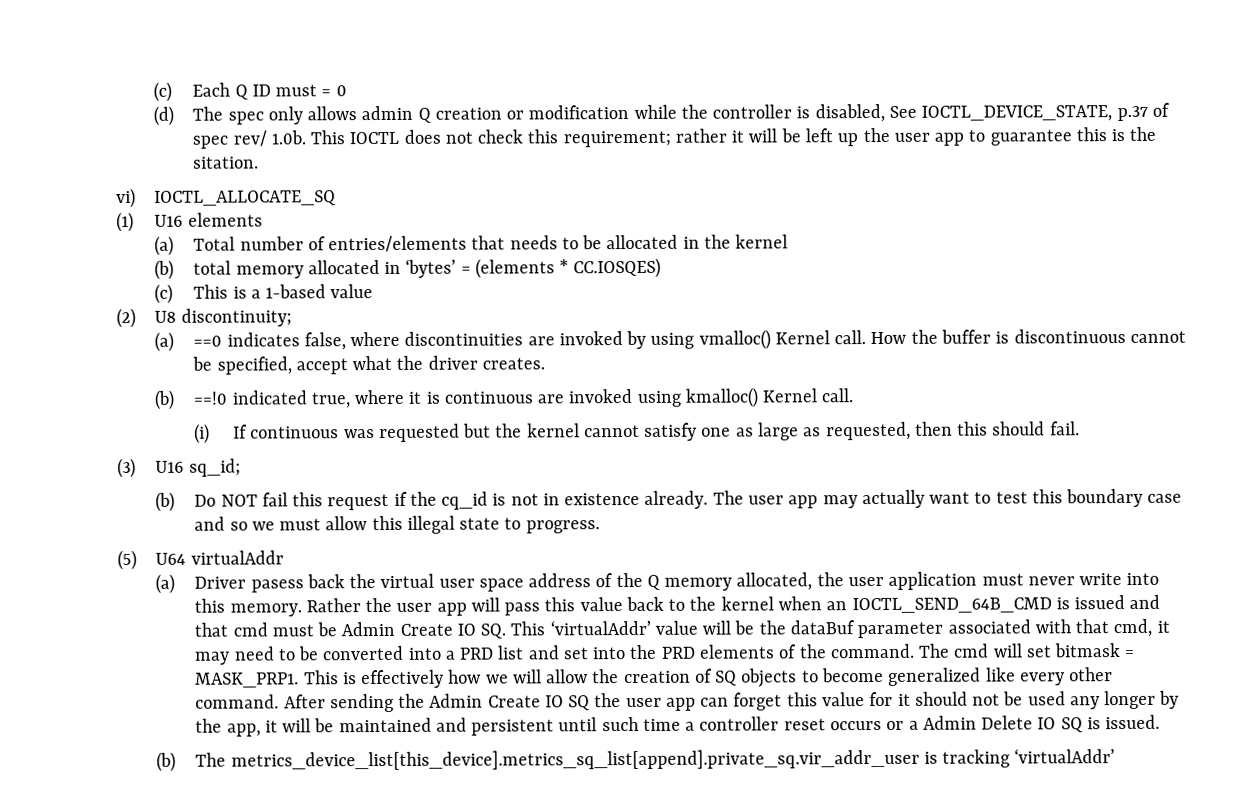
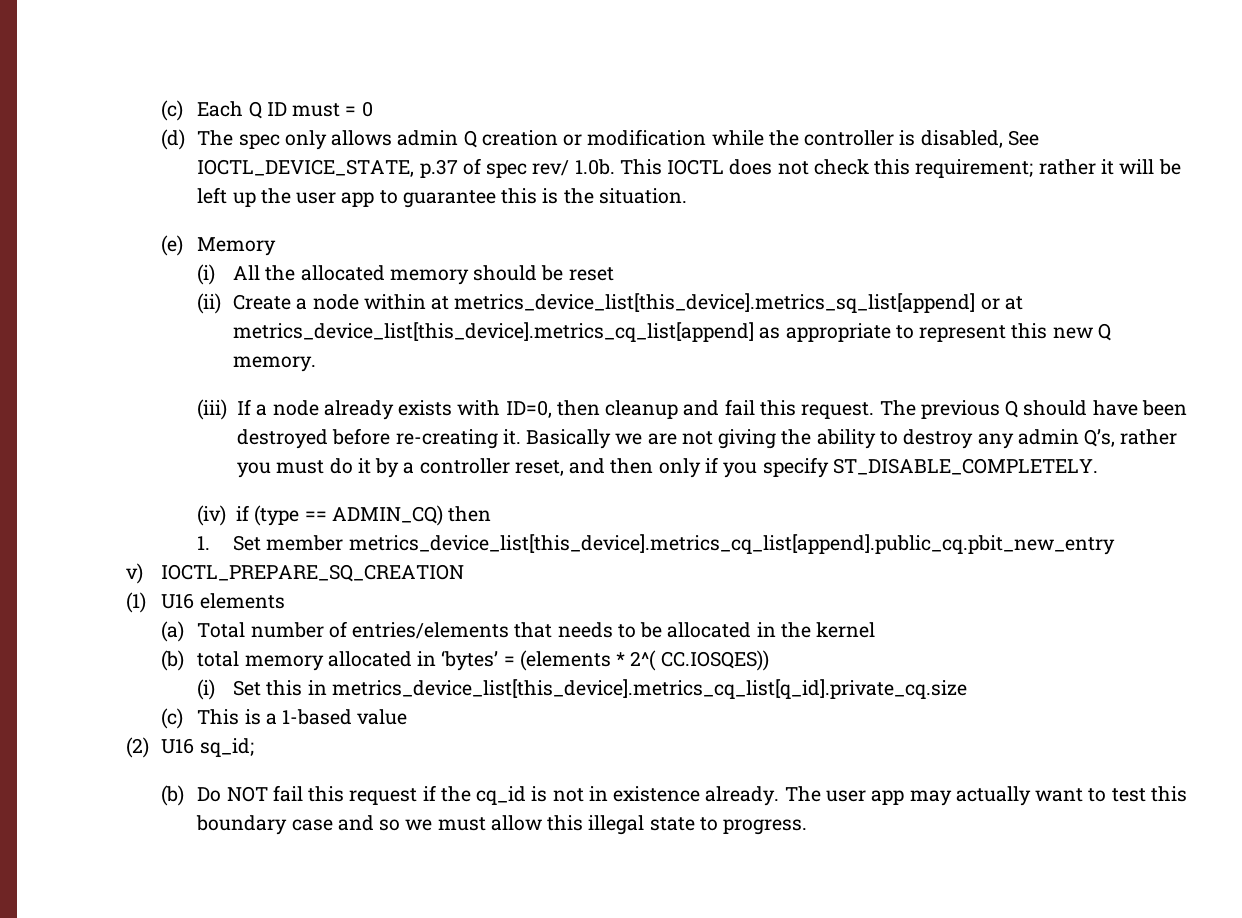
- (d) The spec only allows admin Q creation or modification while the controller is disabled, See IOCTL_DEVICE_STATE, p.37 of spec rev/ 1.0b. This IOCTL does not check this requirement; rather it will be left up the user app to guarantee this is the sitation.
- vi) IOCTL_ALLOCATE_SQ
+ (d) The spec only allows admin Q creation or modification while the controller is disabled, See IOCTL_DEVICE_STATE, p.37 of spec rev/ 1.0b. This IOCTL does not check this requirement; rather it will be left up the user app to guarantee this is the situation.
+ (e) Memory
+ (i) All the allocated memory should be reset
+ (ii) Create a node within at metrics_device_list[this_device].metrics_sq_list[append] or at metrics_device_list[this_device].metrics_cq_list[append] as appropriate to represent this new Q memory.
+ (iii) If a node already exists with ID=0, then cleanup and fail this request. The previous Q should have been destroyed before re-creating it. Basically we are not giving the ability to destroy any admin Q’s, rather you must do it by a controller reset, and then only if you specify ST_DISABLE_COMPLETELY.
+ (iv) if (type == ADMIN_CQ) then
+ 1. Set member metrics_device_list[this_device].metrics_cq_list[append].public_cq.pbit_new_entry
+ v) IOCTL_PREPARE_SQ_CREATION
- (b) total memory allocated in ‘bytes’ = (elements * CC.IOSQES)
+ (b) total memory allocated in ‘bytes’ = (elements * 2^( CC.IOSQES))
+ (i) Set this in metrics_device_list[this_device].metrics_cq_list[q_id].private_cq.size
- (2) U8 discontinuity;
- (a) ==0 indicates false, where discontinuities are invoked by using vmalloc() Kernel call. How the buffer is discontinuous cannot be specified, accept what the driver creates.
- (b) ==!0 indicated true, where it is continuous are invoked using kmalloc() Kernel call.
- (i) If continuous was requested but the kernel cannot satisfy one as large as requested, then this should fail.
- (3) U16 sq_id;
+ (2) U16 sq_id;
- (5) U64 virtualAddr
- (a) Driver pasess back the virtual user space address of the Q memory allocated, the user application must never write into this memory. Rather the user app will pass this value back to the kernel when an IOCTL_SEND_64B_CMD is issued and that cmd must be Admin Create IO SQ. This ‘virtualAddr’ value will be the dataBuf parameter associated with that cmd, it may need to be converted into a PRD list and set into the PRD elements of the command. The cmd will set bitmask = MASK_PRP1. This is effectively how we will allow the creation of SQ objects to become generalized like every other command. After sending the Admin Create IO SQ the user app can forget this value for it should not be used any longer by the app, it will be maintained and persistent until such time a controller reset occurs or a Admin Delete IO SQ is issued.
- (b) The metrics_device_list[this_device].metrics_sq_list[append].private_sq.vir_addr_user is tracking ‘virtualAddr’

